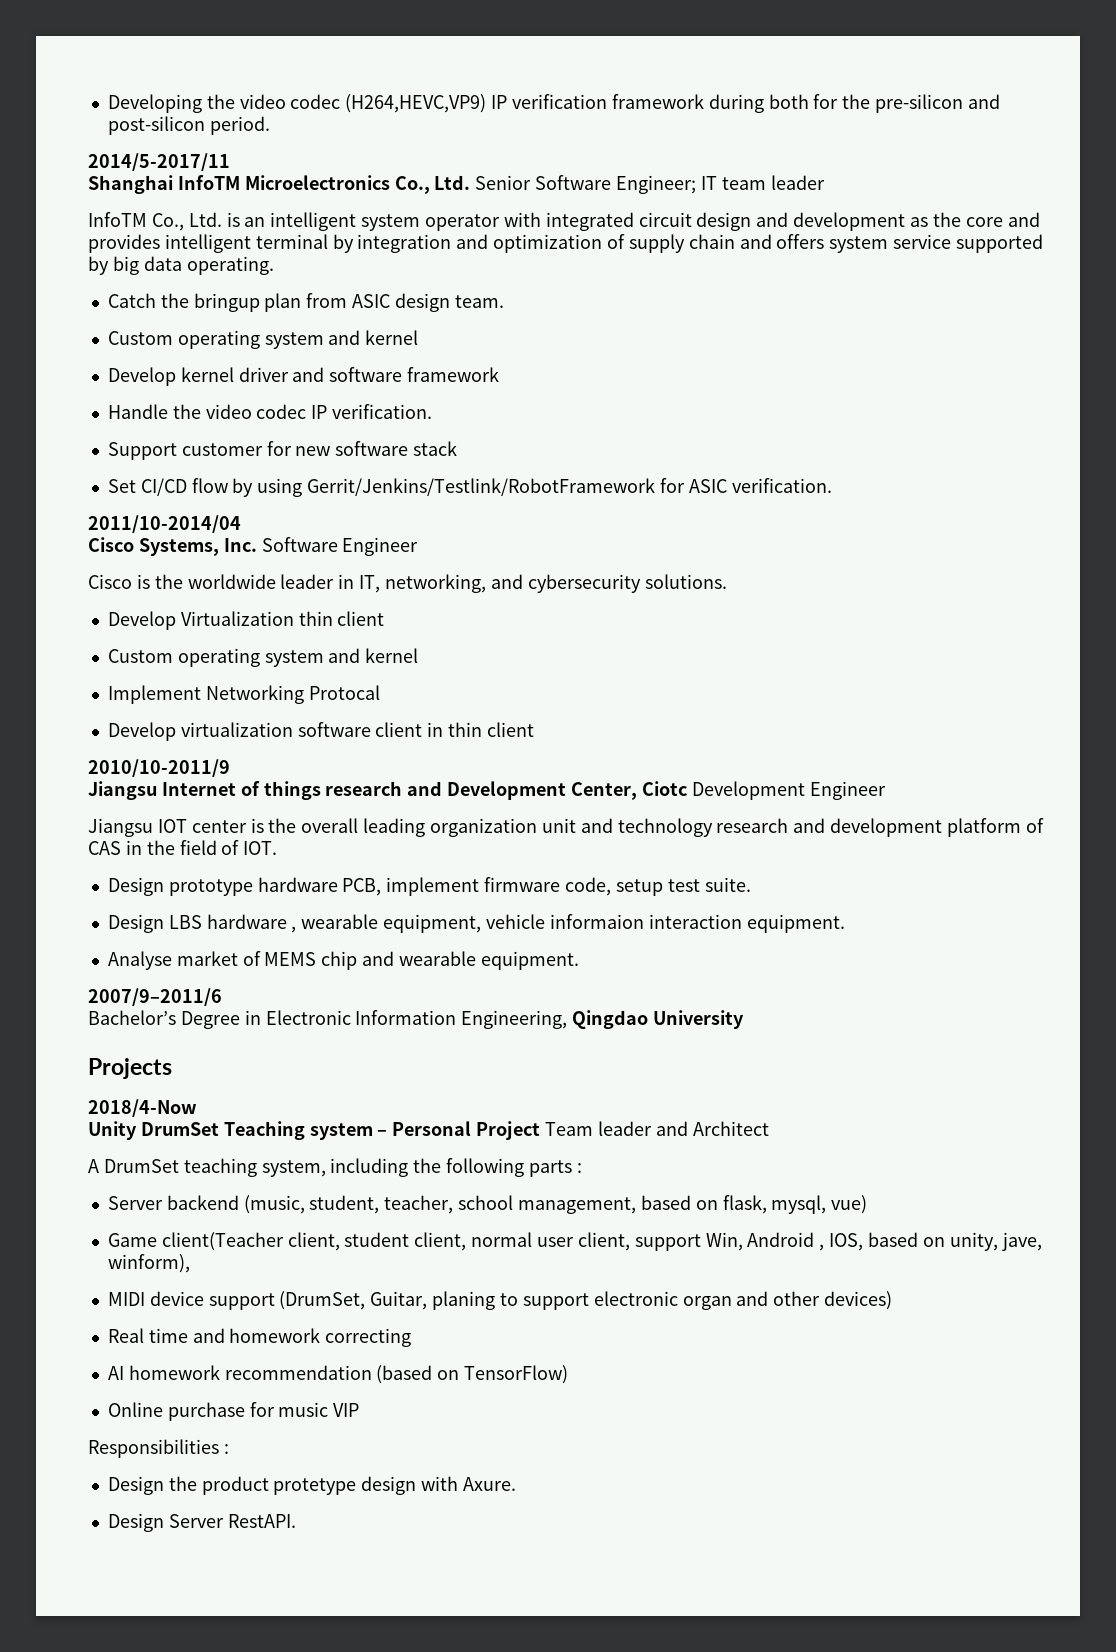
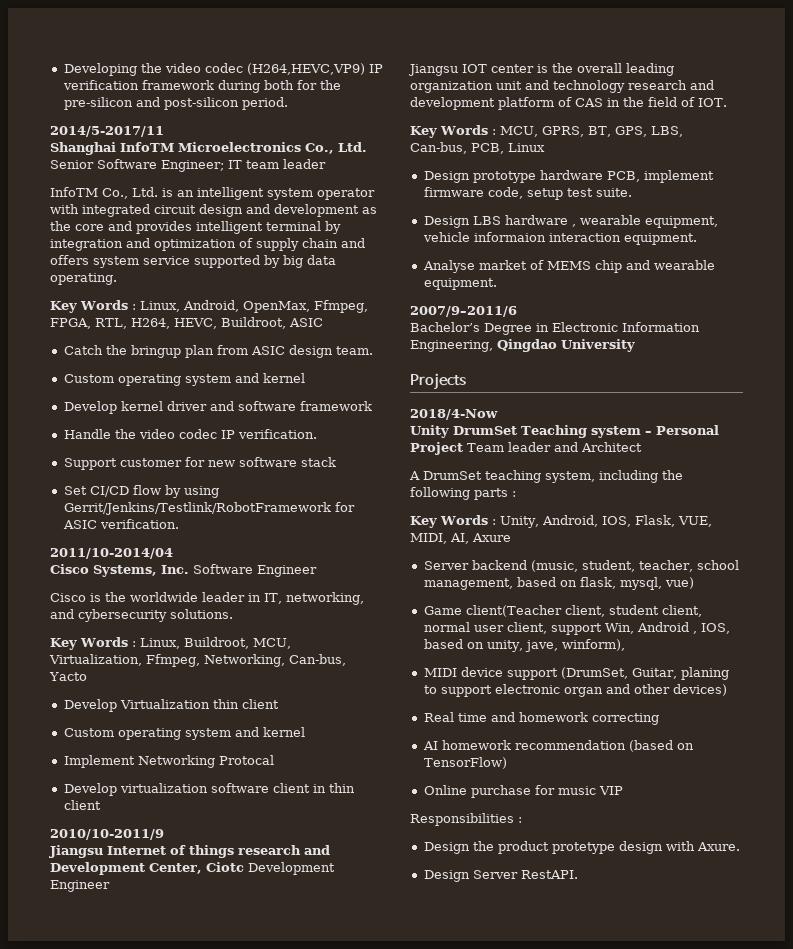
+ Key Words : Linux, Android, OpenMax, Ffmpeg, FPGA, RTL, H264, HEVC, Buildroot, ASIC
+ Key Words : Linux, Buildroot, MCU, Virtualization, Ffmpeg, Networking, Can-bus, Yacto
+ Key Words : MCU, GPRS, BT, GPS, LBS, Can-bus, PCB, Linux
+ Key Words : Unity, Android, IOS, Flask, VUE, MIDI, AI, Axure

